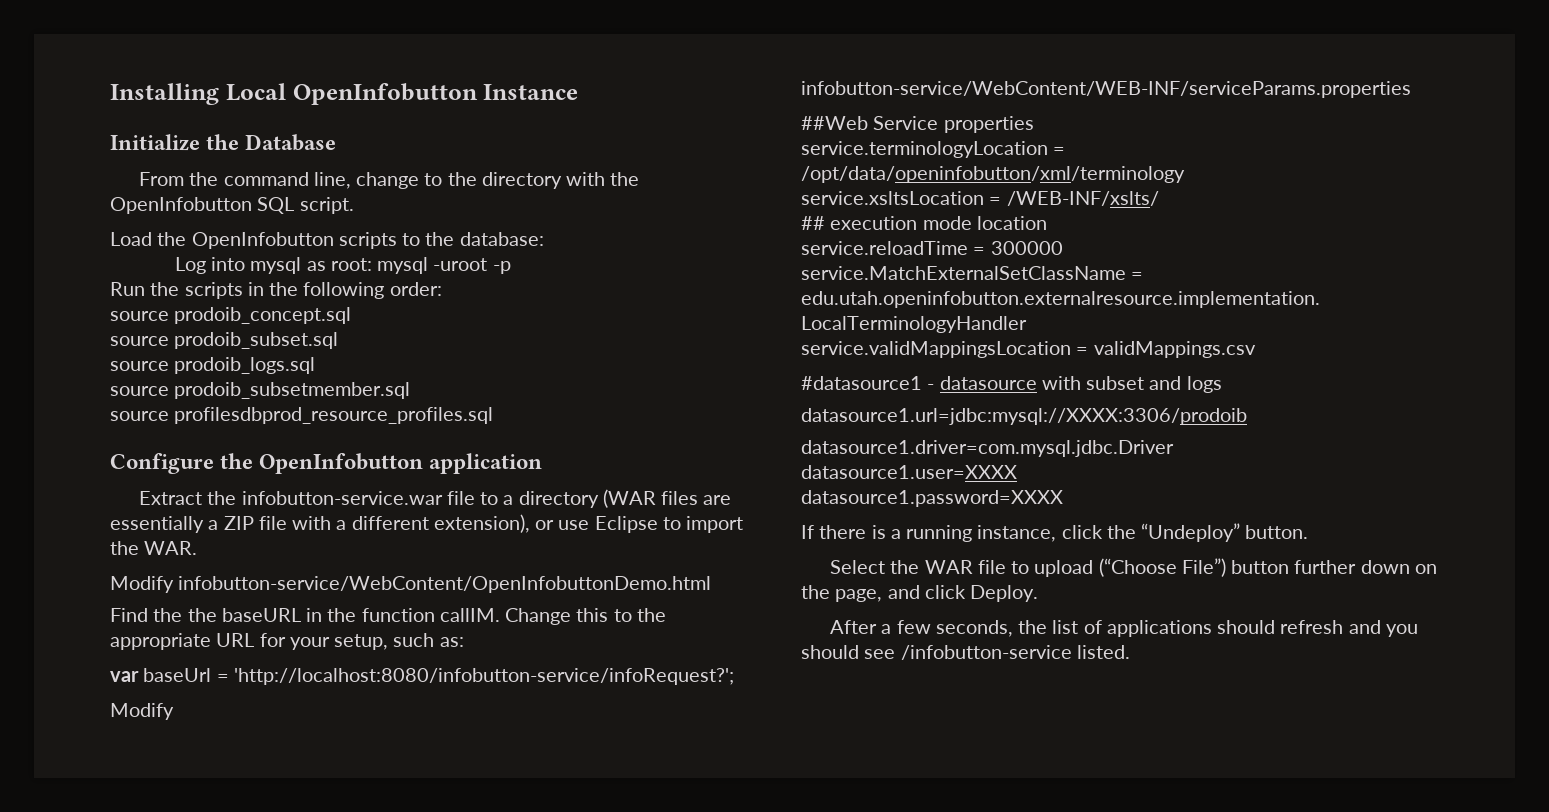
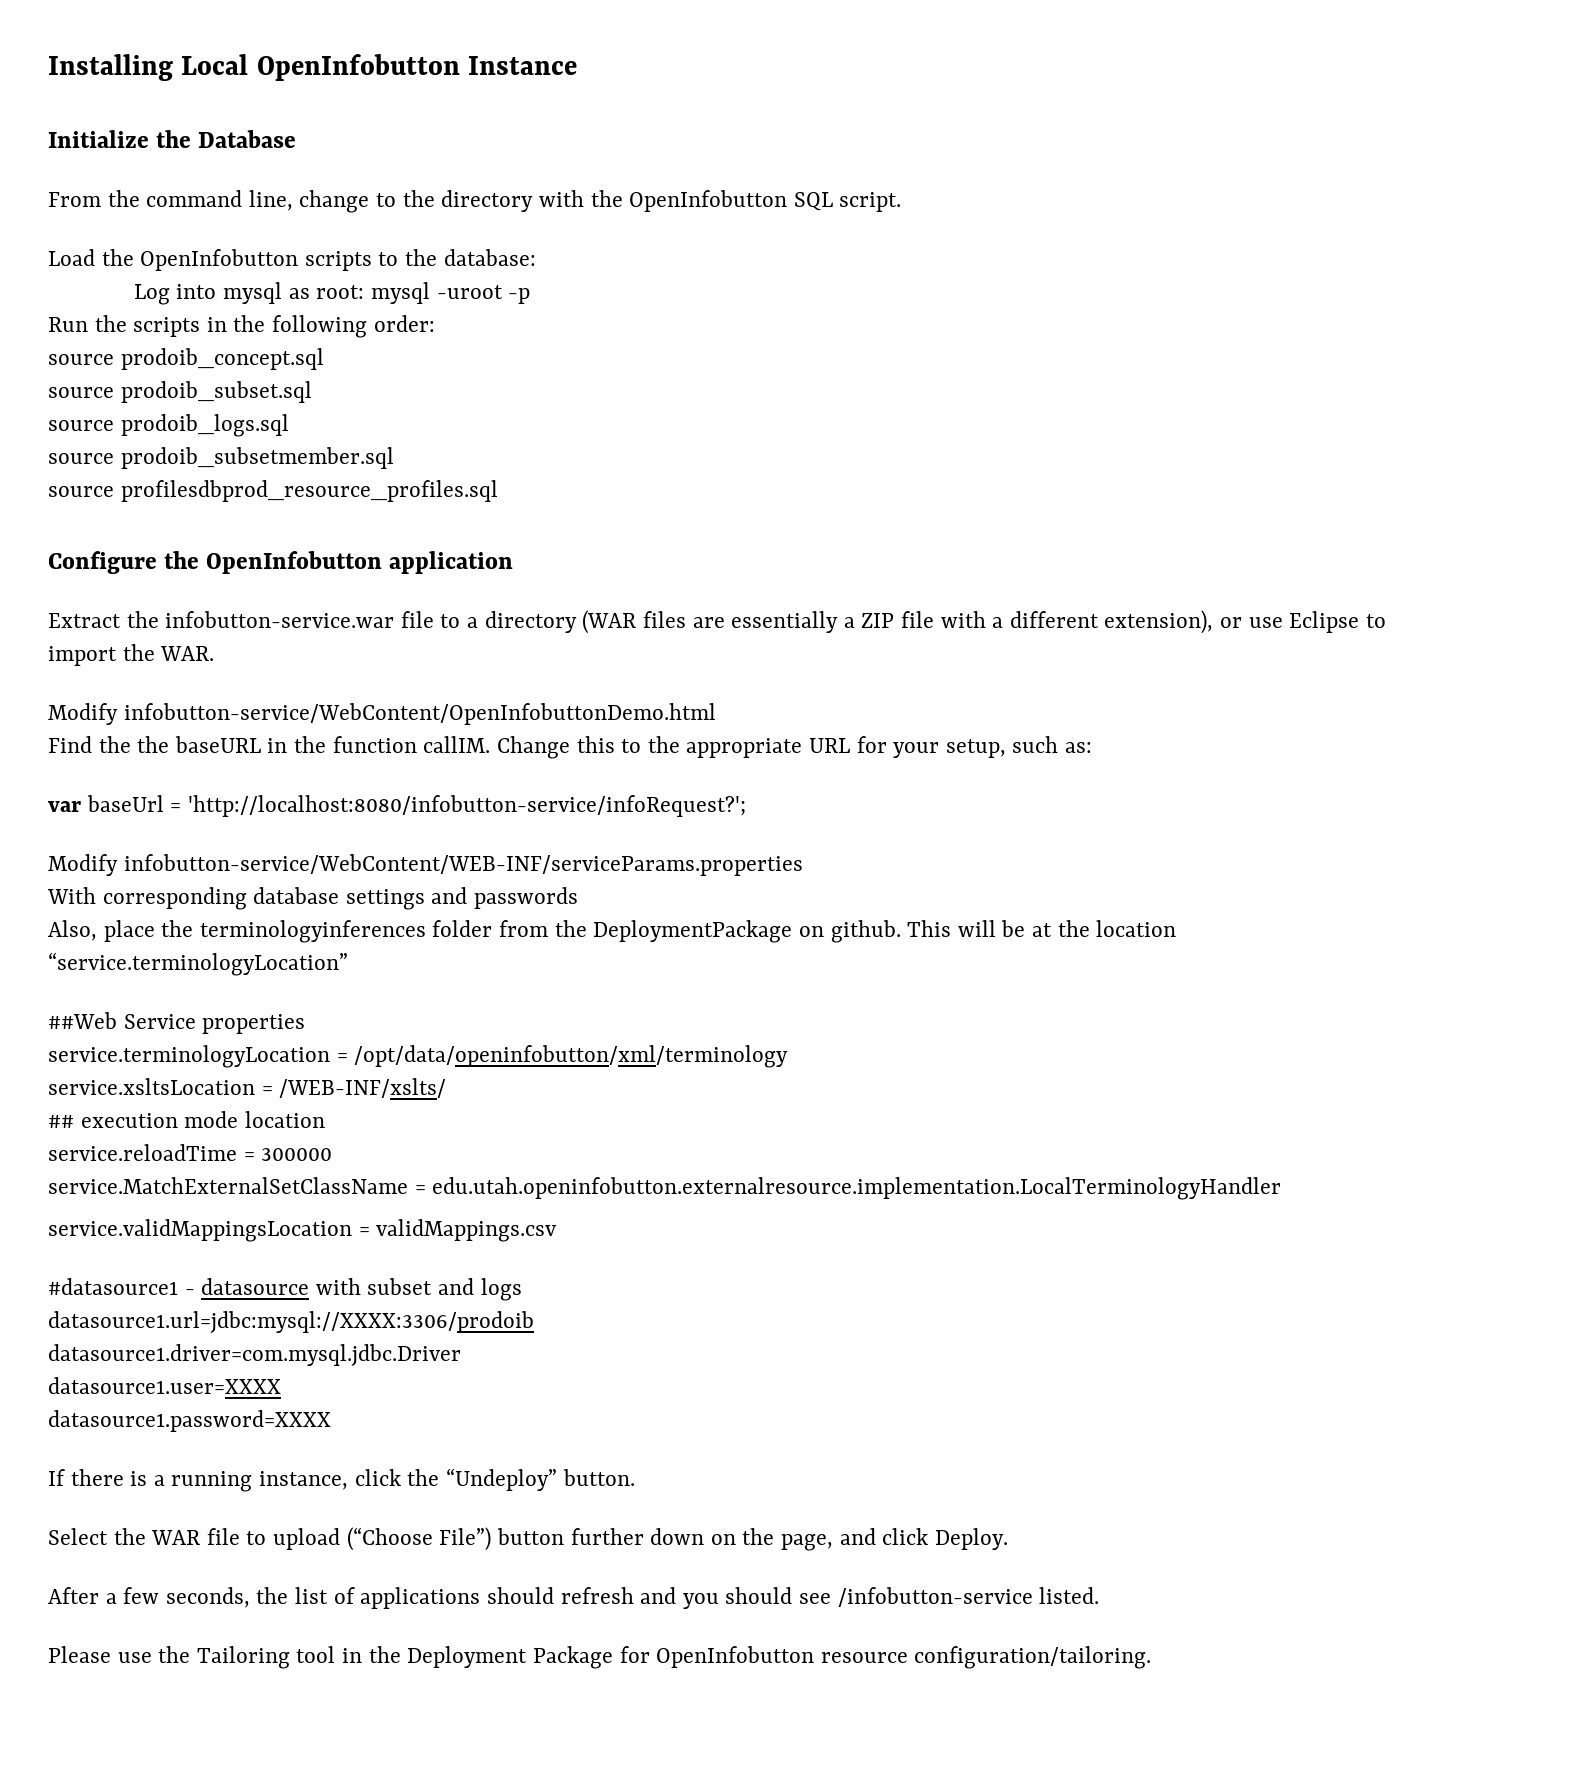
+ With corresponding database settings and passwords
+ Also, place the terminologyinferences folder from the DeploymentPackage on github. This will be at the location “service.terminologyLocation”
+ Please use the Tailoring tool in the Deployment Package for OpenInfobutton resource configuration/tailoring.

